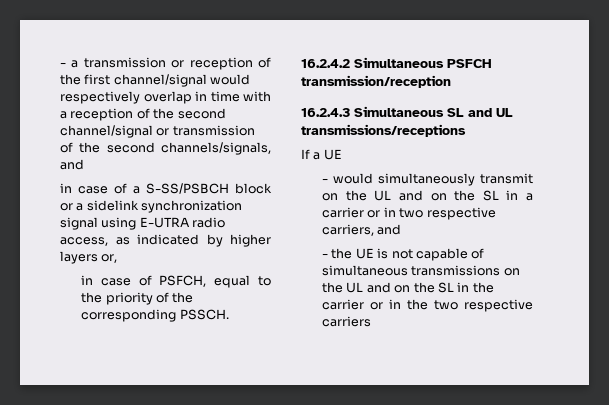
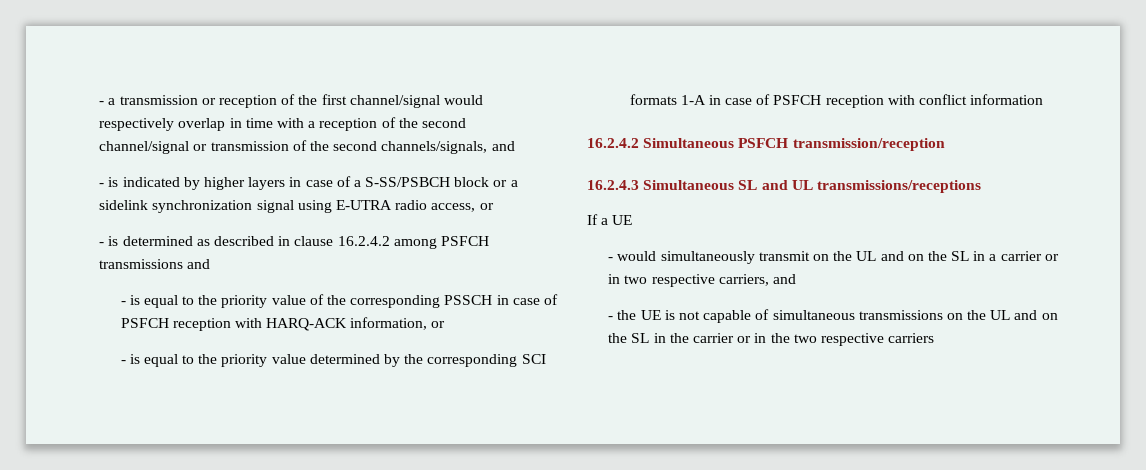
- in case of a S-SS/PSBCH block or a sidelink synchronization signal using E-UTRA radio access, as indicated by higher layers or,
- in case of PSFCH, equal to the priority of the corresponding PSSCH.
+ - is indicated by higher layers in case of a S-SS/PSBCH block or a sidelink synchronization signal using E-UTRA radio access, or
+ - is determined as described in clause 16.2.4.2 among PSFCH transmissions and
+ - is equal to the priority value of the corresponding PSSCH in case of PSFCH reception with HARQ-ACK information, or
+ - is equal to the priority value determined by the corresponding SCI formats 1-A in case of PSFCH reception with conflict information

